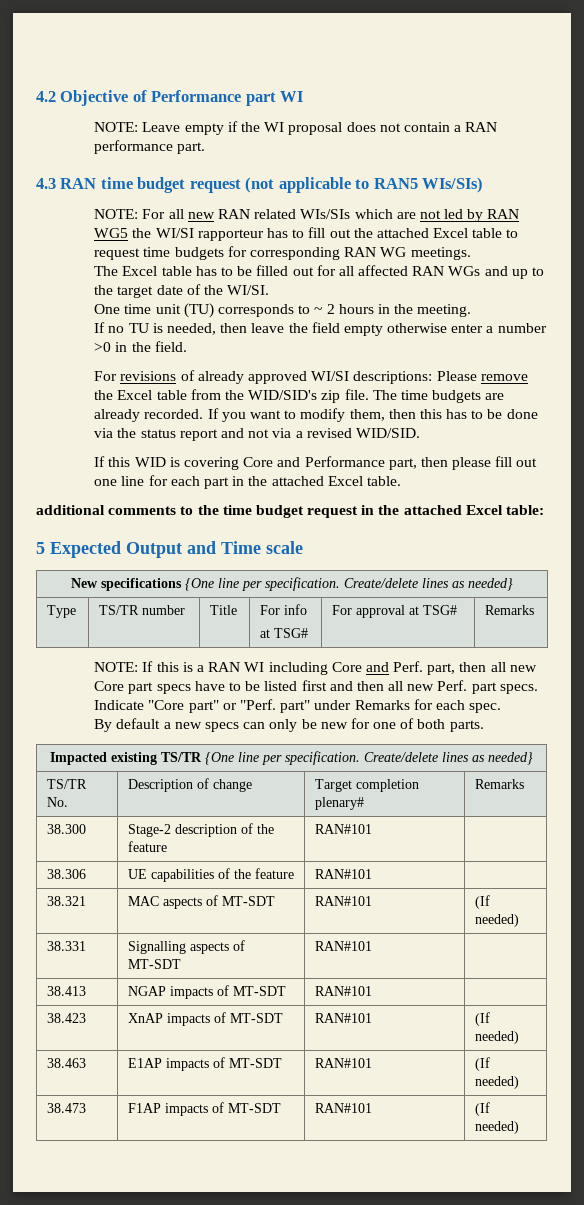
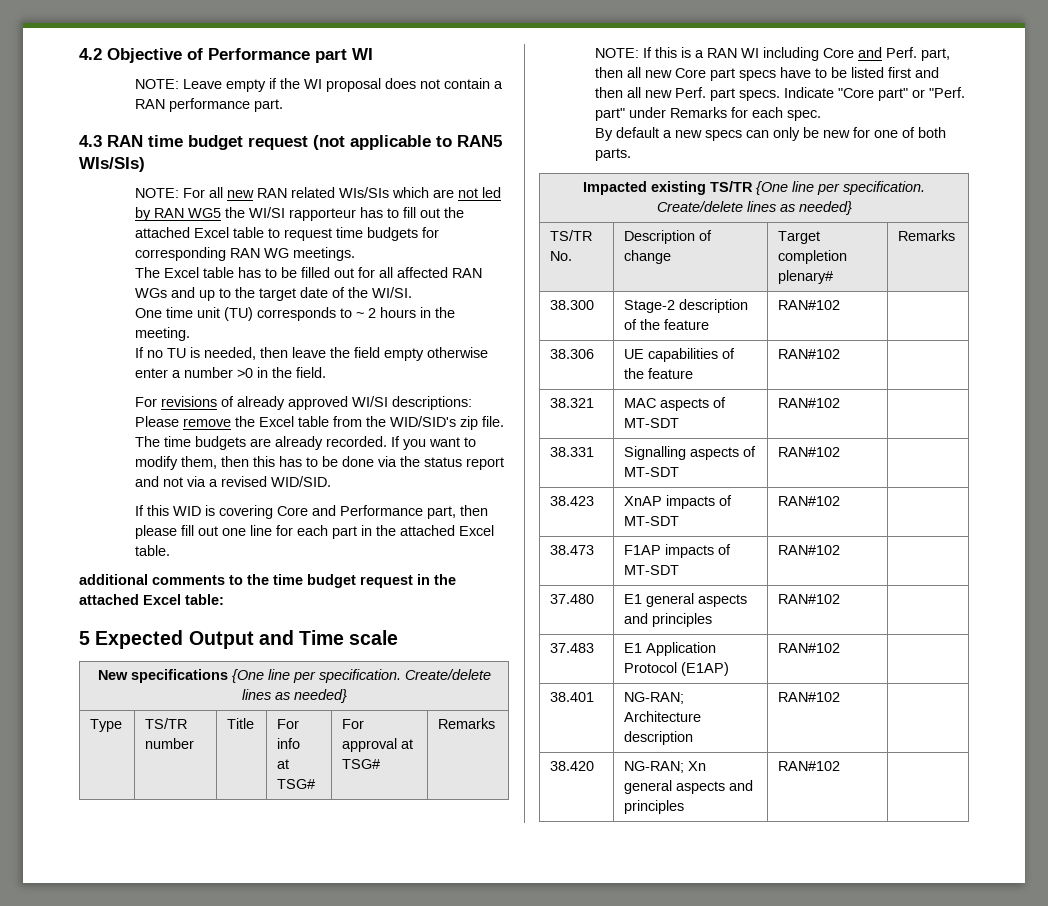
- 38.300 | Stage-2 description of the feature | RAN#101 |
+ 38.300 | Stage-2 description of the feature | RAN#102 |
- 38.306 | UE capabilities of the feature | RAN#101 |
+ 38.306 | UE capabilities of the feature | RAN#102 |
- 38.321 | MAC aspects of MT-SDT | RAN#101 | (If needed)
+ 38.321 | MAC aspects of MT-SDT | RAN#102 |
- 38.331 | Signalling aspects of MT-SDT | RAN#101 |
- 38.413 | NGAP impacts of MT-SDT | RAN#101 |
+ 38.331 | Signalling aspects of MT-SDT | RAN#102 |
- 38.423 | XnAP impacts of MT-SDT | RAN#101 | (If needed)
- 38.463 | E1AP impacts of MT-SDT | RAN#101 | (If needed)
+ 38.423 | XnAP impacts of MT-SDT | RAN#102 |
- 38.473 | F1AP impacts of MT-SDT | RAN#101 | (If needed)
+ 38.473 | F1AP impacts of MT-SDT | RAN#102 |
+ 37.480 | E1 general aspects and principles | RAN#102 |
+ 37.483 | E1 Application Protocol (E1AP) | RAN#102 |
+ 38.401 | NG-RAN; Architecture description | RAN#102 |
+ 38.420 | NG-RAN; Xn general aspects and principles | RAN#102 |

